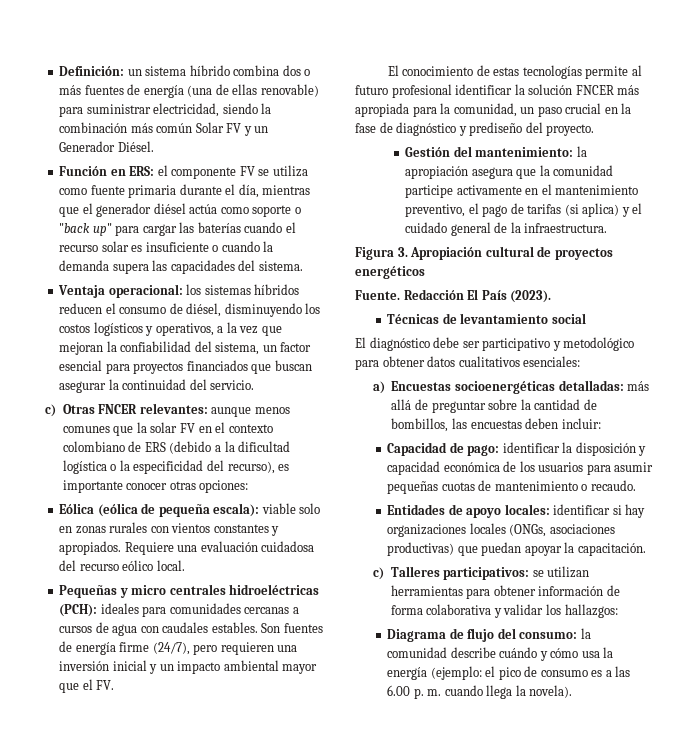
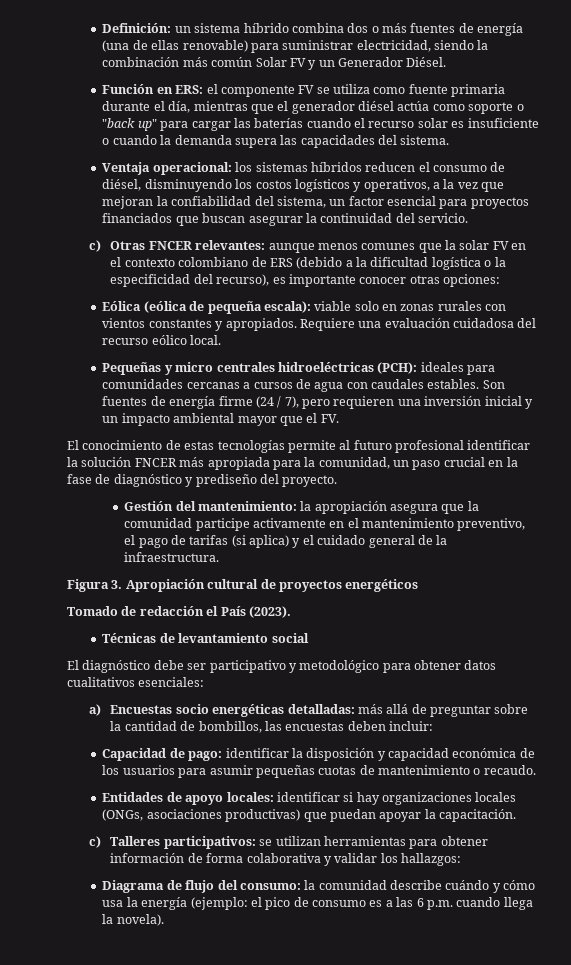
- Son fuentes de energía firme (24/7), pero requieren una inversión inicial y un impacto ambiental mayor que el FV.
+ Son fuentes de energía firme (24 / 7), pero requieren una inversión inicial y un impacto ambiental mayor que el FV.
- Fuente. Redacción El País (2023).
+ Tomado de redacción el País (2023).
- a) Encuestas socioenergéticas detalladas: más allá de preguntar sobre la cantidad de bombillos, las encuestas deben incluir:
+ a) Encuestas socio energéticas detalladas: más allá de preguntar sobre la cantidad de bombillos, las encuestas deben incluir:
- Diagrama de flujo del consumo: la comunidad describe cuándo y cómo usa la energía (ejemplo: el pico de consumo es a las 6.00 p. m. cuando llega la novela).
+ Diagrama de flujo del consumo: la comunidad describe cuándo y cómo usa la energía (ejemplo: el pico de consumo es a las 6 p.m. cuando llega la novela).

